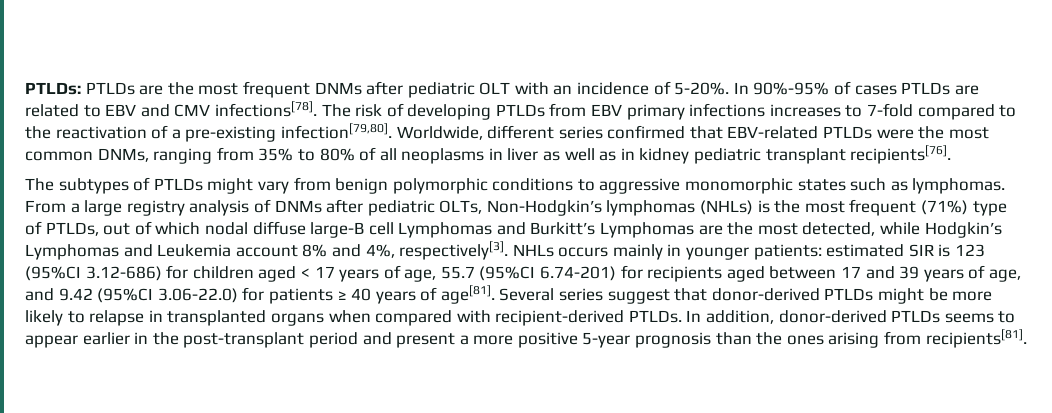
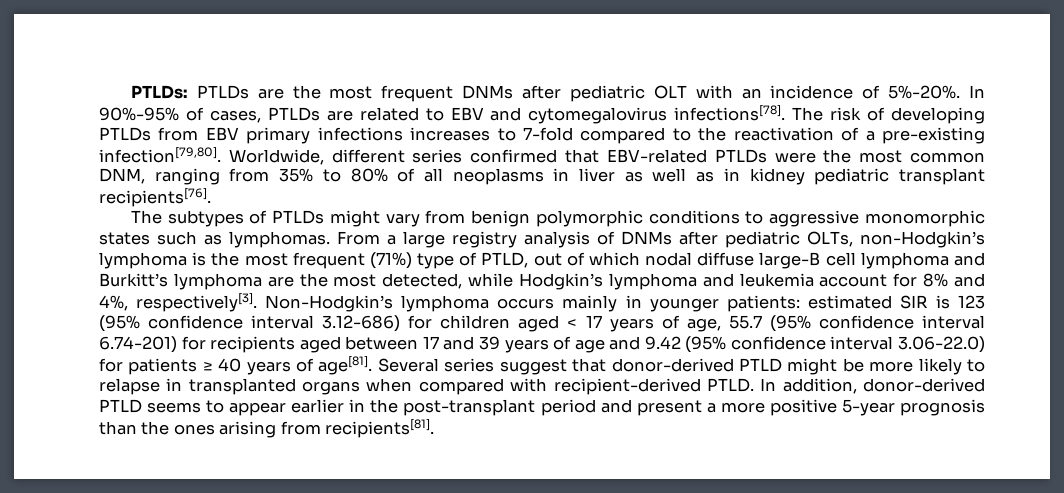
- PTLDs: PTLDs are the most frequent DNMs after pediatric OLT with an incidence of 5-20%.
+ PTLDs: PTLDs are the most frequent DNMs after pediatric OLT with an incidence of 5%-20%.
- In 90%-95% of cases PTLDs are related to EBV and CMV infections[78].
+ In 90%-95% of cases, PTLDs are related to EBV and cytomegalovirus infections[78].
- Worldwide, different series confirmed that EBV-related PTLDs were the most common DNMs, ranging from 35% to 80% of all neoplasms in liver as well as in kidney pediatric transplant recipients[76].
+ Worldwide, different series confirmed that EBV-related PTLDs were the most common DNM, ranging from 35% to 80% of all neoplasms in liver as well as in kidney pediatric transplant recipients[76].
- From a large registry analysis of DNMs after pediatric OLTs, Non-Hodgkin’s lymphomas (NHLs) is the most frequent (71%) type of PTLDs, out of which nodal diffuse large-B cell Lymphomas and Burkitt’s Lymphomas are the most detected, while Hodgkin’s Lymphomas and Leukemia account 8% and 4%, respectively[3].
+ From a large registry analysis of DNMs after pediatric OLTs, non-Hodgkin’s lymphoma is the most frequent (71%) type of PTLD, out of which nodal diffuse large-B cell lymphoma and Burkitt’s lymphoma are the most detected, while Hodgkin’s lymphoma and leukemia account for 8% and 4%, respectively[3].
- NHLs occurs mainly in younger patients: estimated SIR is 123 (95%CI 3.12-686) for children aged < 17 years of age, 55.7 (95%CI 6.74-201) for recipients aged between 17 and 39 years of age, and 9.42 (95%CI 3.06-22.0) for patients ≥ 40 years of age[81].
+ Non-Hodgkin’s lymphoma occurs mainly in younger patients: estimated SIR is 123 (95% confidence interval 3.12-686) for children aged < 17 years of age, 55.7 (95% confidence interval 6.74-201) for recipients aged between 17 and 39 years of age and 9.42 (95% confidence interval 3.06-22.0) for patients ≥ 40 years of age[81].
- Several series suggest that donor-derived PTLDs might be more likely to relapse in transplanted organs when compared with recipient-derived PTLDs.
+ Several series suggest that donor-derived PTLD might be more likely to relapse in transplanted organs when compared with recipient-derived PTLD.
- In addition, donor-derived PTLDs seems to appear earlier in the post-transplant period and present a more positive 5-year prognosis than the ones arising from recipients[81].
+ In addition, donor-derived PTLD seems to appear earlier in the post-transplant period and present a more positive 5-year prognosis than the ones arising from recipients[81].

